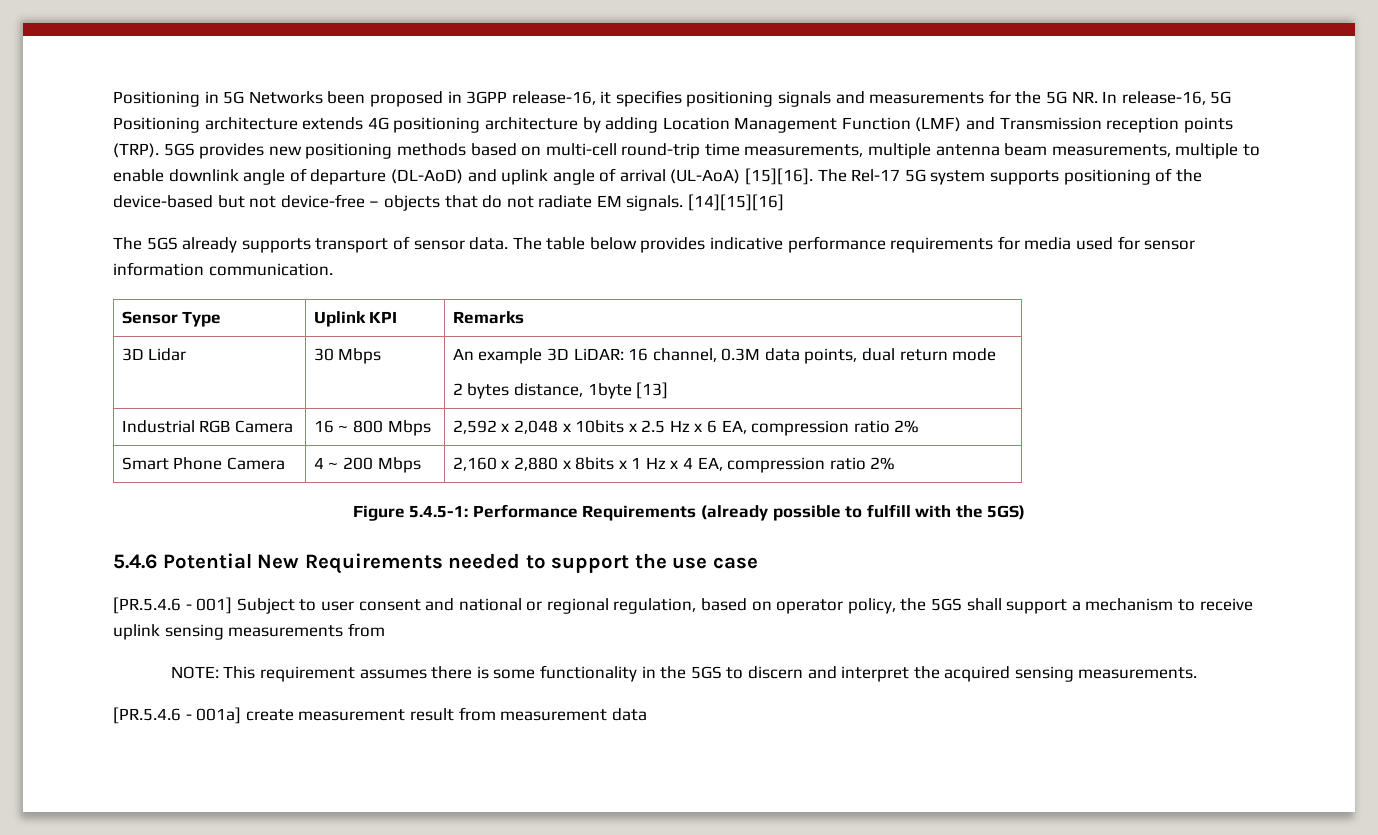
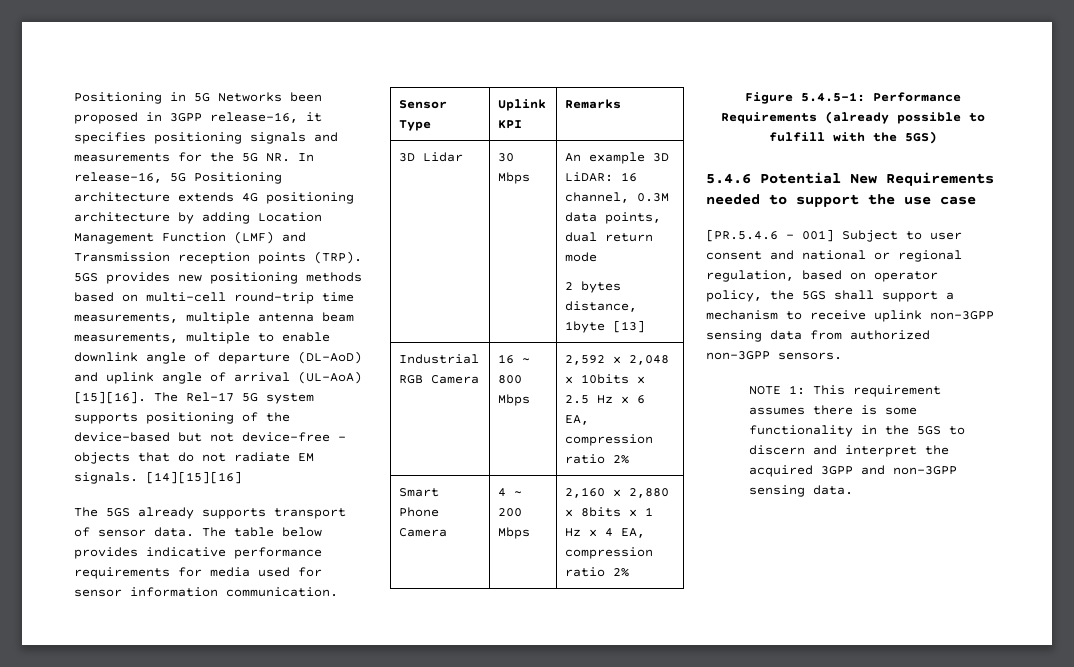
- [PR.5.4.6 - 001] Subject to user consent and national or regional regulation, based on operator policy, the 5GS shall support a mechanism to receive uplink sensing measurements from
- NOTE: This requirement assumes there is some functionality in the 5GS to discern and interpret the acquired sensing measurements.
- [PR.5.4.6 - 001a] create measurement result from measurement data
+ [PR.5.4.6 - 001] Subject to user consent and national or regional regulation, based on operator policy, the 5GS shall support a mechanism to receive uplink non-3GPP sensing data from authorized non-3GPP sensors.
+ NOTE 1: This requirement assumes there is some functionality in the 5GS to discern and interpret the acquired 3GPP and non-3GPP sensing data.

